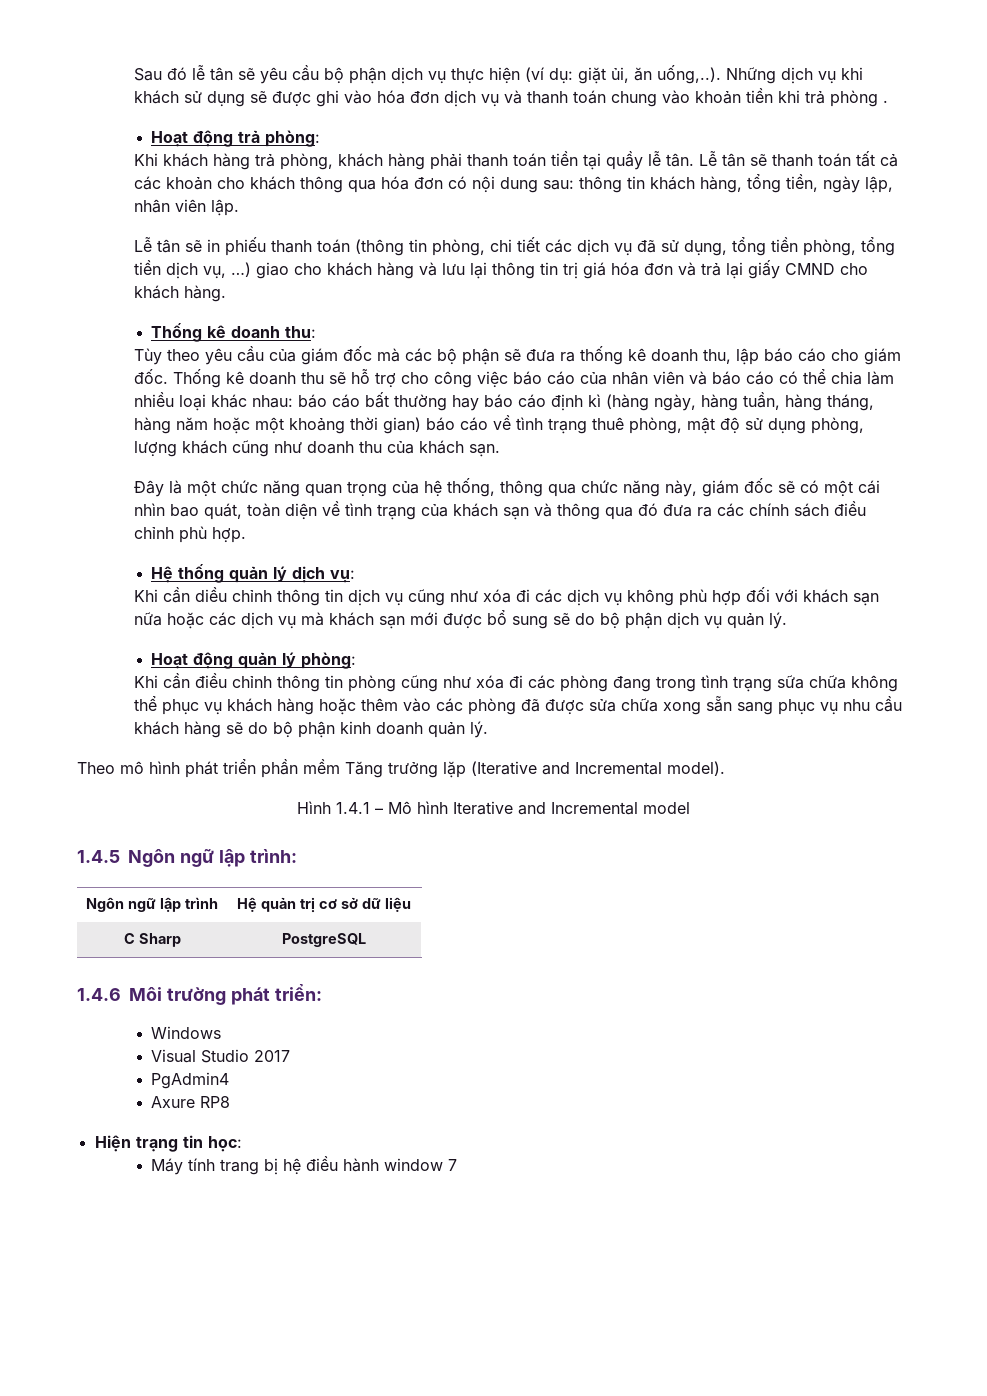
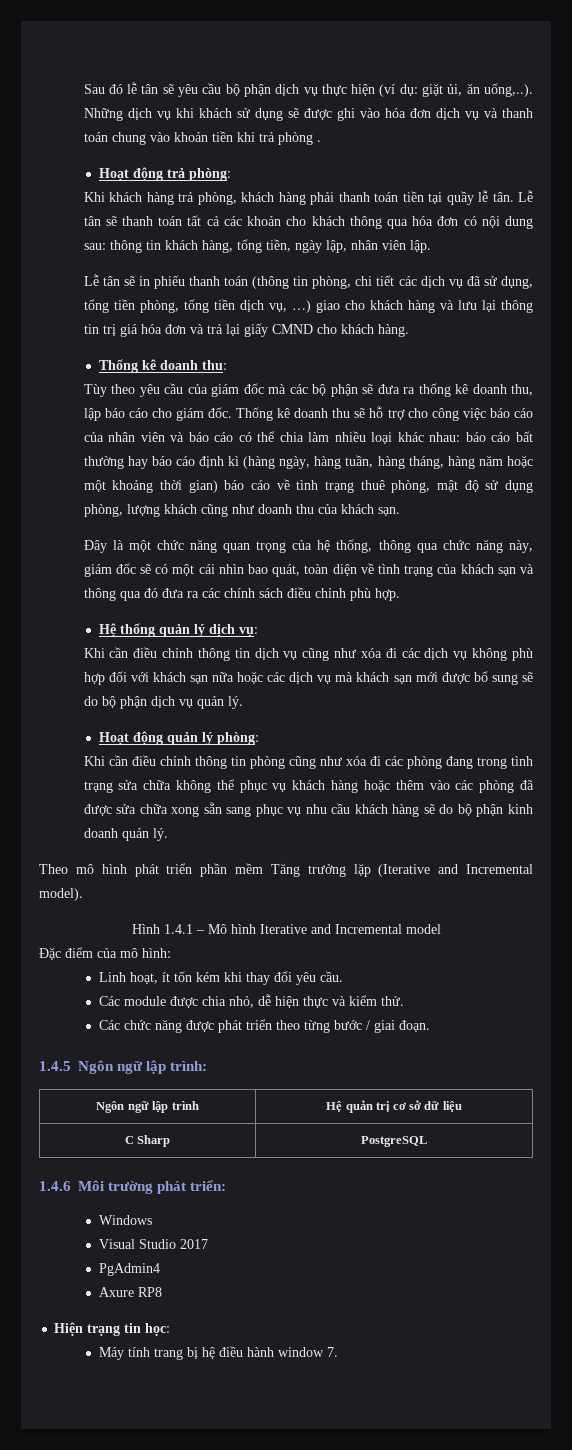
- Khi cần diều chỉnh thông tin dịch vụ cũng như xóa đi các dịch vụ không phù hợp đối với khách sạn nữa hoặc các dịch vụ mà khách sạn mới được bổ sung sẽ do bộ phận dịch vụ quản lý.
+ Khi cần điều chỉnh thông tin dịch vụ cũng như xóa đi các dịch vụ không phù hợp đối với khách sạn nữa hoặc các dịch vụ mà khách sạn mới được bổ sung sẽ do bộ phận dịch vụ quản lý.
- Khi cần điều chỉnh thông tin phòng cũng như xóa đi các phòng đang trong tình trạng sữa chữa không thể phục vụ khách hàng hoặc thêm vào các phòng đã được sửa chữa xong sẵn sang phục vụ nhu cầu khách hàng sẽ do bộ phận kinh doanh quản lý.
+ Khi cần điều chỉnh thông tin phòng cũng như xóa đi các phòng đang trong tình trạng sửa chữa không thể phục vụ khách hàng hoặc thêm vào các phòng đã được sửa chữa xong sẵn sang phục vụ nhu cầu khách hàng sẽ do bộ phận kinh doanh quản lý.
+ Đặc điểm của mô hình:
+ Linh hoạt, ít tốn kém khi thay đổi yêu cầu.
+ Các module được chia nhỏ, dễ hiện thực và kiểm thử.
+ Các chức năng được phát triển theo từng bước / giai đoạn.
- Máy tính trang bị hệ điều hành window 7
+ Máy tính trang bị hệ điều hành window 7.

